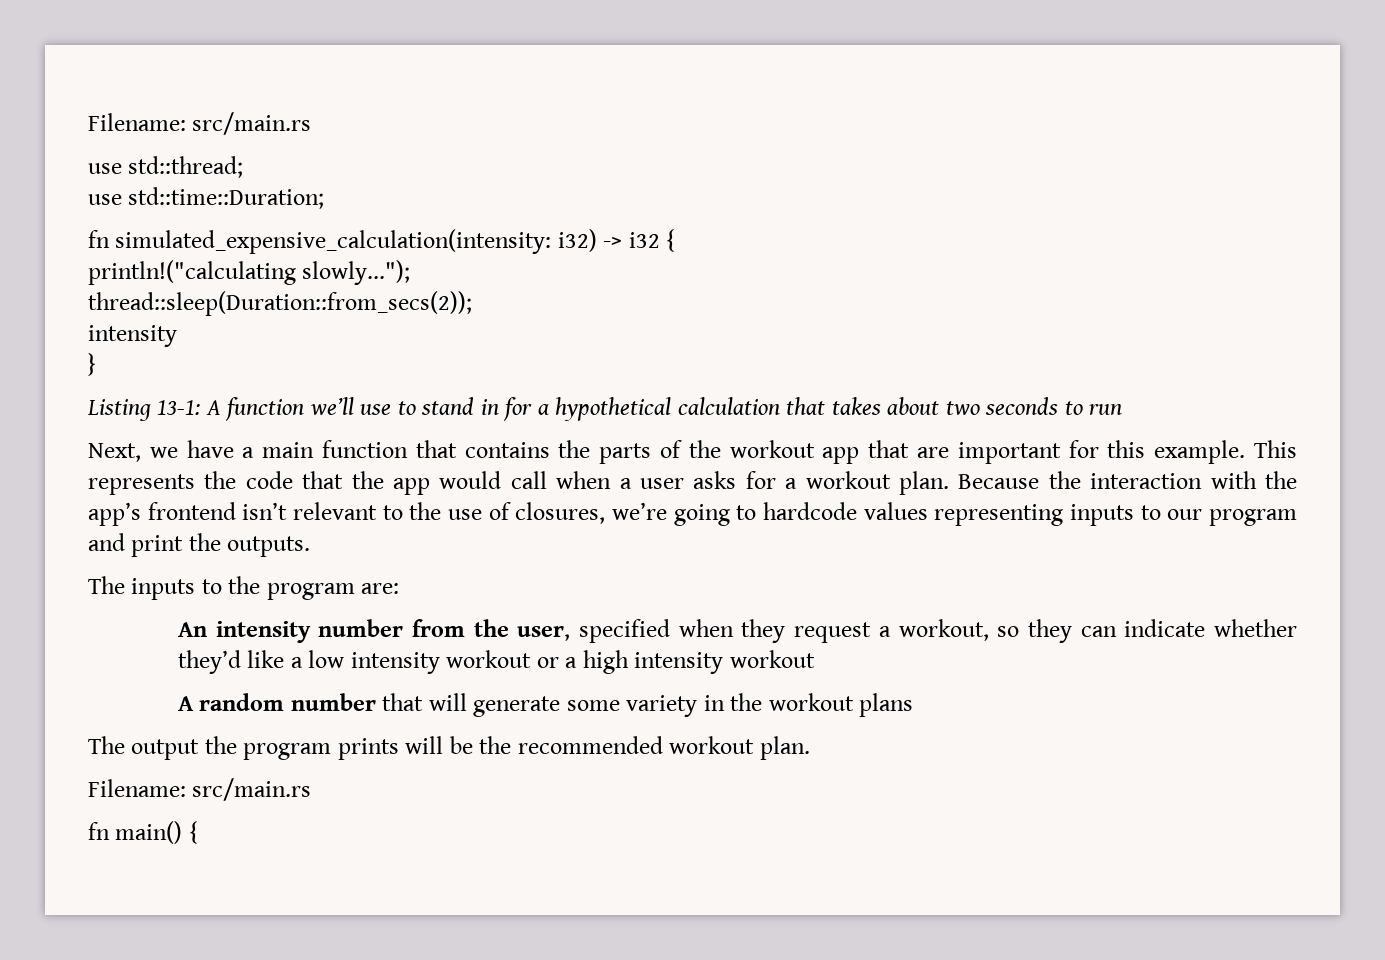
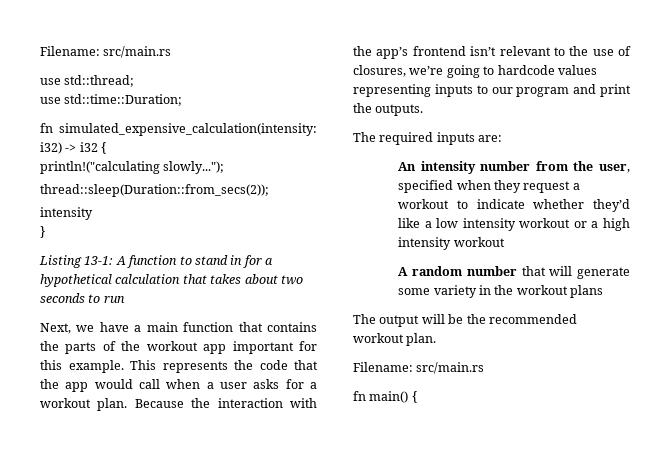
- Listing 13-1: A function we’ll use to stand in for a hypothetical calculation that takes about two seconds to run
+ Listing 13-1: A function to stand in for a hypothetical calculation that takes about two seconds to run
- Next, we have a main function that contains the parts of the workout app that are important for this example.
+ Next, we have a main function that contains the parts of the workout app important for this example.
- The inputs to the program are:
+ The required inputs are:
- An intensity number from the user, specified when they request a workout, so they can indicate whether they’d like a low intensity workout or a high intensity workout
+ An intensity number from the user, specified when they request a workout to indicate whether they’d like a low intensity workout or a high intensity workout
- The output the program prints will be the recommended workout plan.
+ The output will be the recommended workout plan.

